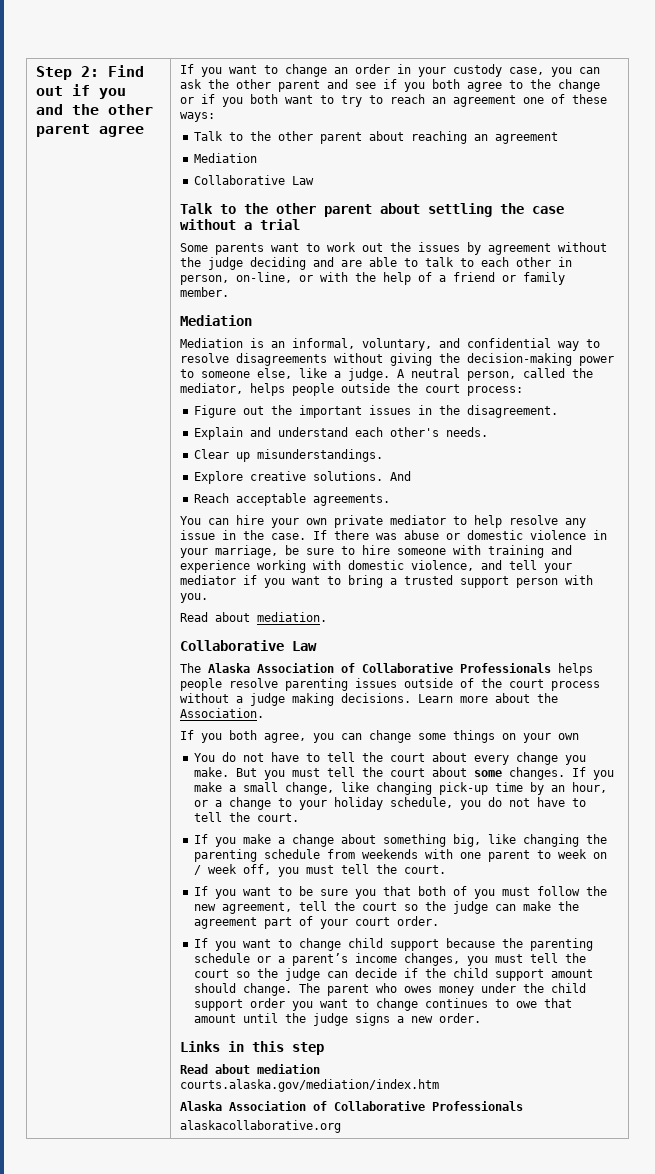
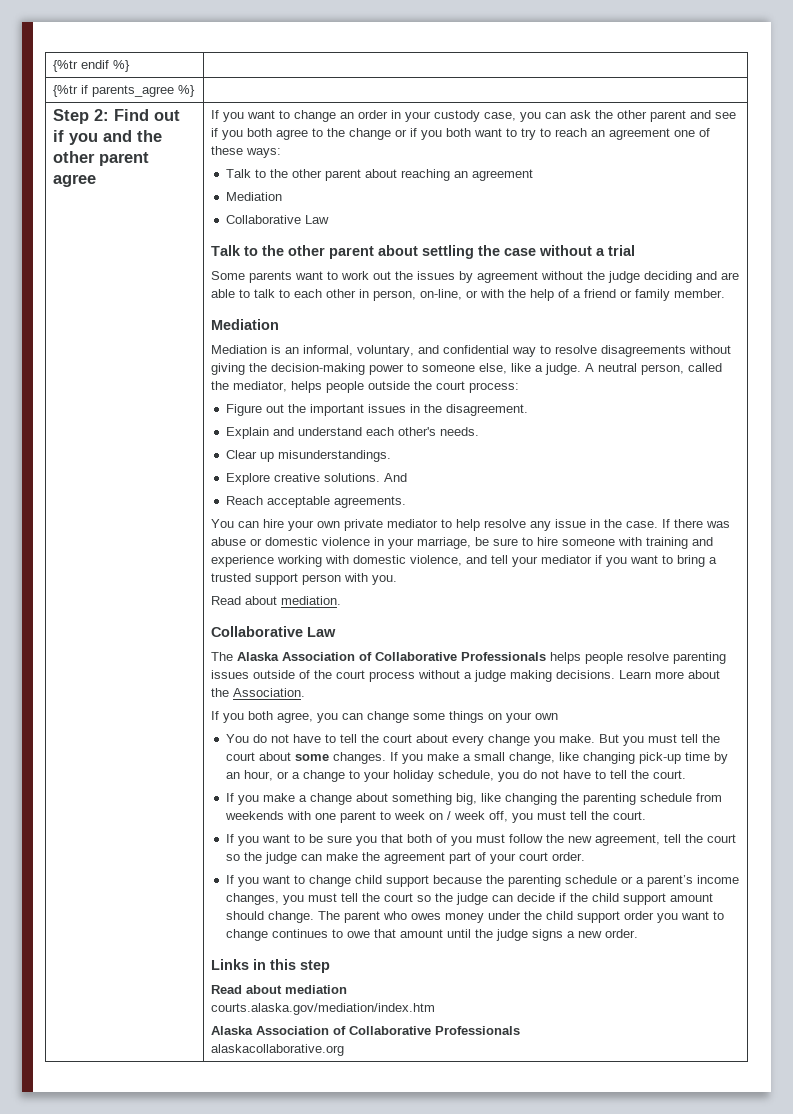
+ {%tr endif %} |
+ {%tr if parents_agree %} |

